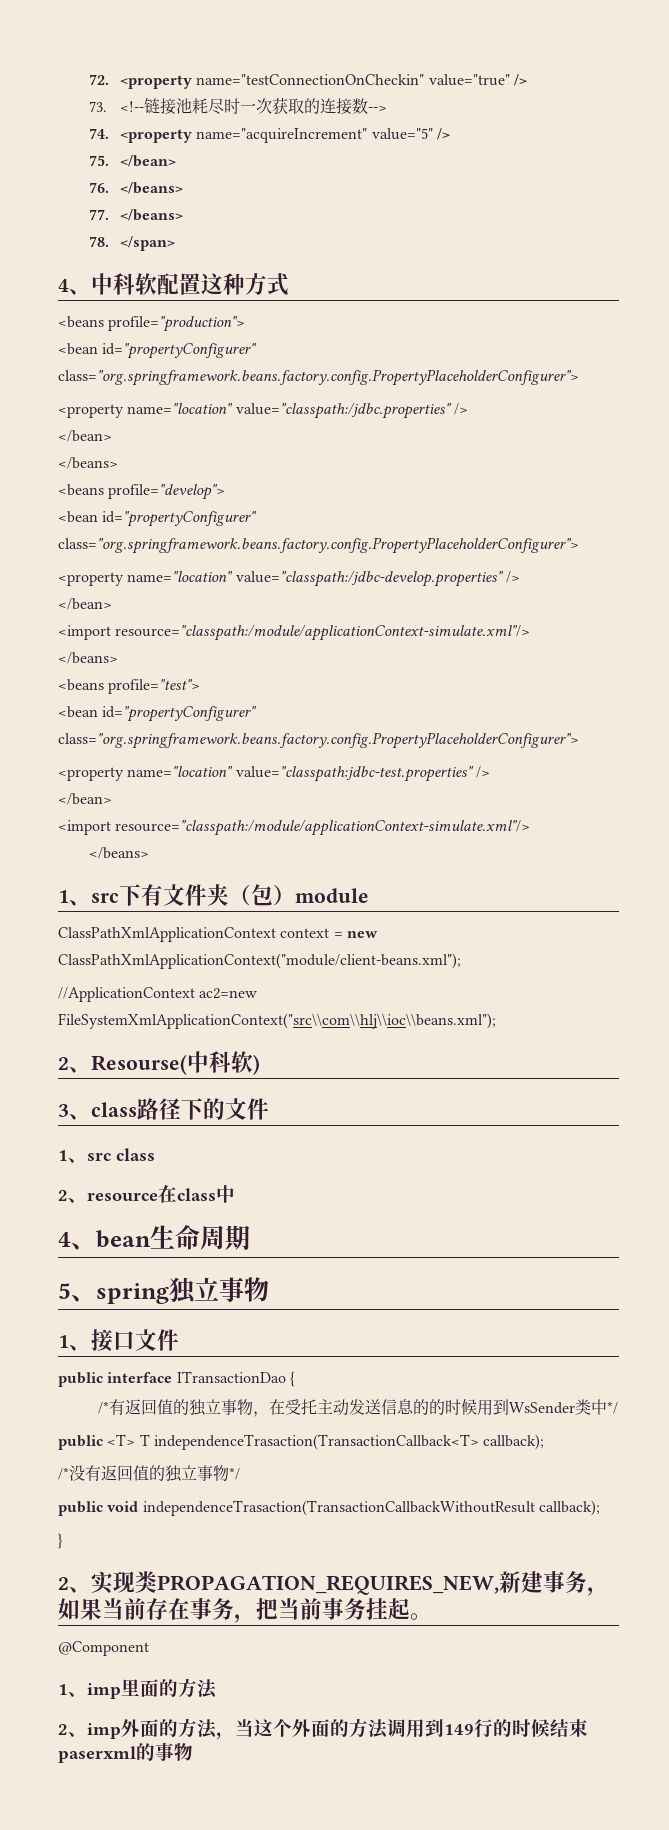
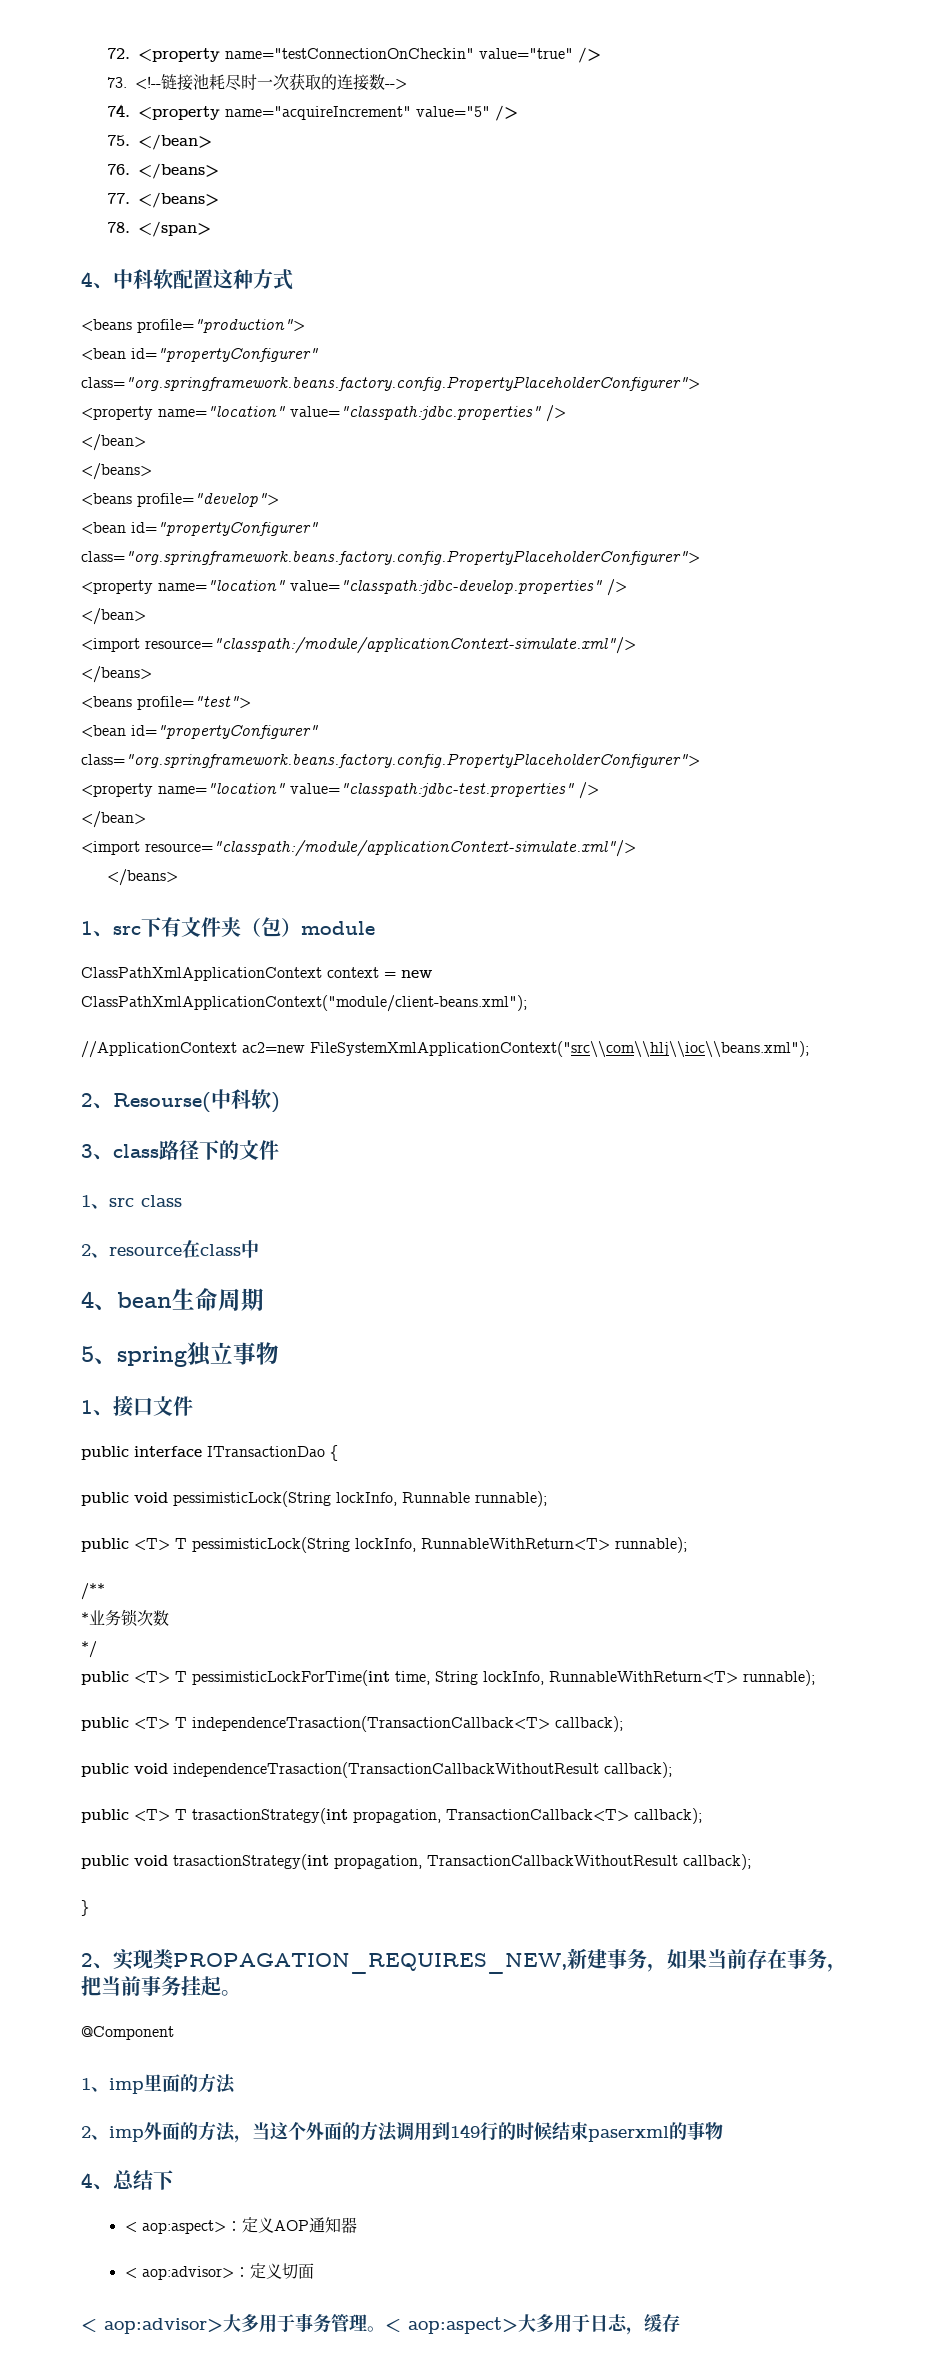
- <property name="location" value="classpath:/jdbc.properties" />
+ <property name="location" value="classpath:jdbc.properties" />
- <property name="location" value="classpath:/jdbc-develop.properties" />
+ <property name="location" value="classpath:jdbc-develop.properties" />
- /*有返回值的独立事物，在受托主动发送信息的的时候用到WsSender类中*/
+ public void pessimisticLock(String lockInfo, Runnable runnable);
+ public <T> T pessimisticLock(String lockInfo, RunnableWithReturn<T> runnable);
+ /**
+ *业务锁次数
+ */
+ public <T> T pessimisticLockForTime(int time, String lockInfo, RunnableWithReturn<T> runnable);
- /*没有返回值的独立事物*/
  public void independenceTrasaction(TransactionCallbackWithoutResult callback);
+ public <T> T trasactionStrategy(int propagation, TransactionCallback<T> callback);
+ public void trasactionStrategy(int propagation, TransactionCallbackWithoutResult callback);
+ 4、总结下
+ < aop:aspect>：定义AOP通知器
+ < aop:advisor>：定义切面
+ < aop:advisor>大多用于事务管理。< aop:aspect>大多用于日志，缓存

